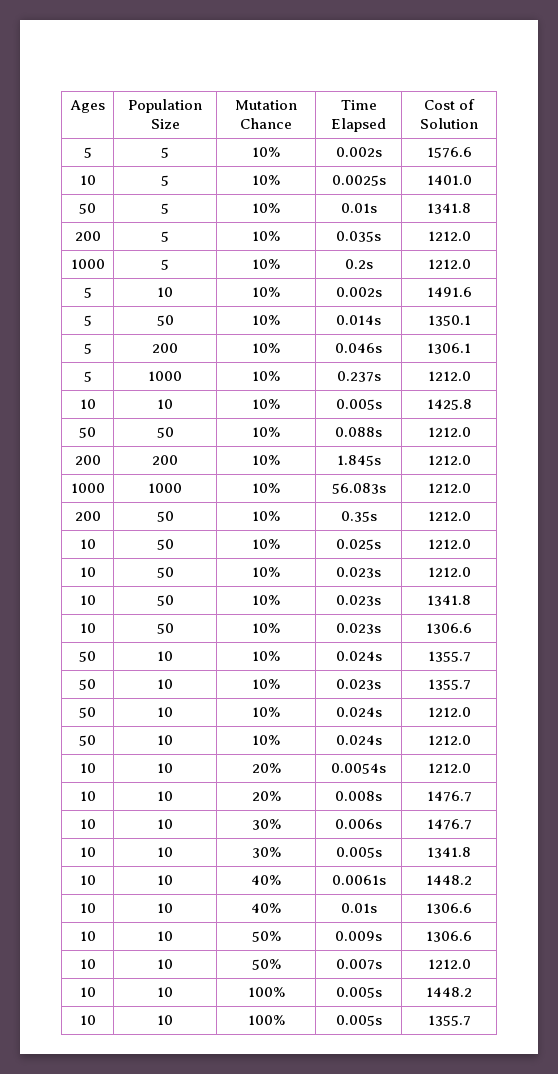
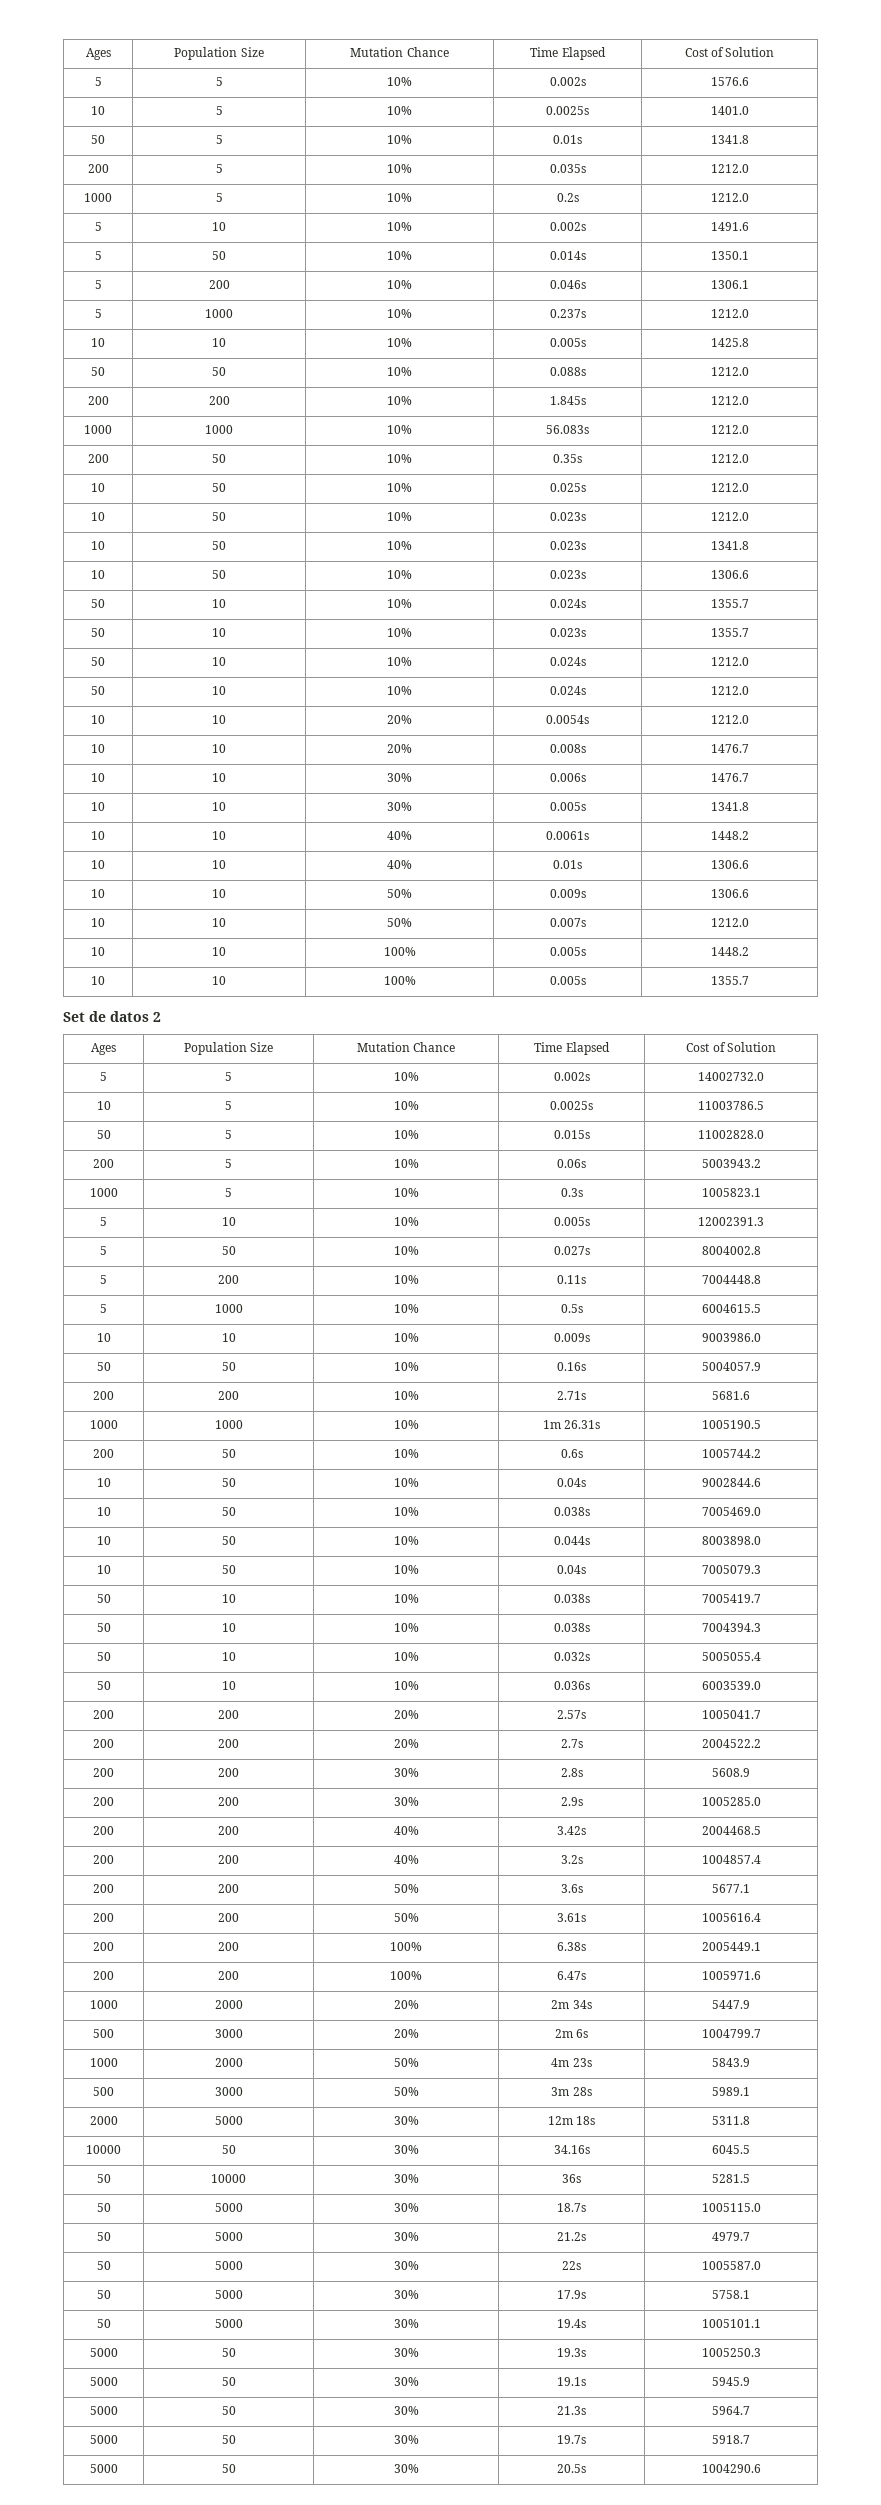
+ Set de datos 2
+ Ages | Population Size | Mutation Chance | Time Elapsed | Cost of Solution
+ 5 | 5 | 10% | 0.002s | 14002732.0
+ 10 | 5 | 10% | 0.0025s | 11003786.5
+ 50 | 5 | 10% | 0.015s | 11002828.0
+ 200 | 5 | 10% | 0.06s | 5003943.2
+ 1000 | 5 | 10% | 0.3s | 1005823.1
+ 5 | 10 | 10% | 0.005s | 12002391.3
+ 5 | 50 | 10% | 0.027s | 8004002.8
+ 5 | 200 | 10% | 0.11s | 7004448.8
+ 5 | 1000 | 10% | 0.5s | 6004615.5
+ 10 | 10 | 10% | 0.009s | 9003986.0
+ 50 | 50 | 10% | 0.16s | 5004057.9
+ 200 | 200 | 10% | 2.71s | 5681.6
+ 1000 | 1000 | 10% | 1m 26.31s | 1005190.5
+ 200 | 50 | 10% | 0.6s | 1005744.2
+ 10 | 50 | 10% | 0.04s | 9002844.6
+ 10 | 50 | 10% | 0.038s | 7005469.0
+ 10 | 50 | 10% | 0.044s | 8003898.0
+ 10 | 50 | 10% | 0.04s | 7005079.3
+ 50 | 10 | 10% | 0.038s | 7005419.7
+ 50 | 10 | 10% | 0.038s | 7004394.3
+ 50 | 10 | 10% | 0.032s | 5005055.4
+ 50 | 10 | 10% | 0.036s | 6003539.0
+ 200 | 200 | 20% | 2.57s | 1005041.7
+ 200 | 200 | 20% | 2.7s | 2004522.2
+ 200 | 200 | 30% | 2.8s | 5608.9
+ 200 | 200 | 30% | 2.9s | 1005285.0
+ 200 | 200 | 40% | 3.42s | 2004468.5
+ 200 | 200 | 40% | 3.2s | 1004857.4
+ 200 | 200 | 50% | 3.6s | 5677.1
+ 200 | 200 | 50% | 3.61s | 1005616.4
+ 200 | 200 | 100% | 6.38s | 2005449.1
+ 200 | 200 | 100% | 6.47s | 1005971.6
+ 1000 | 2000 | 20% | 2m 34s | 5447.9
+ 500 | 3000 | 20% | 2m 6s | 1004799.7
+ 1000 | 2000 | 50% | 4m 23s | 5843.9
+ 500 | 3000 | 50% | 3m 28s | 5989.1
+ 2000 | 5000 | 30% | 12m 18s | 5311.8
+ 10000 | 50 | 30% | 34.16s | 6045.5
+ 50 | 10000 | 30% | 36s | 5281.5
+ 50 | 5000 | 30% | 18.7s | 1005115.0
+ 50 | 5000 | 30% | 21.2s | 4979.7
+ 50 | 5000 | 30% | 22s | 1005587.0
+ 50 | 5000 | 30% | 17.9s | 5758.1
+ 50 | 5000 | 30% | 19.4s | 1005101.1
+ 5000 | 50 | 30% | 19.3s | 1005250.3
+ 5000 | 50 | 30% | 19.1s | 5945.9
+ 5000 | 50 | 30% | 21.3s | 5964.7
+ 5000 | 50 | 30% | 19.7s | 5918.7
+ 5000 | 50 | 30% | 20.5s | 1004290.6

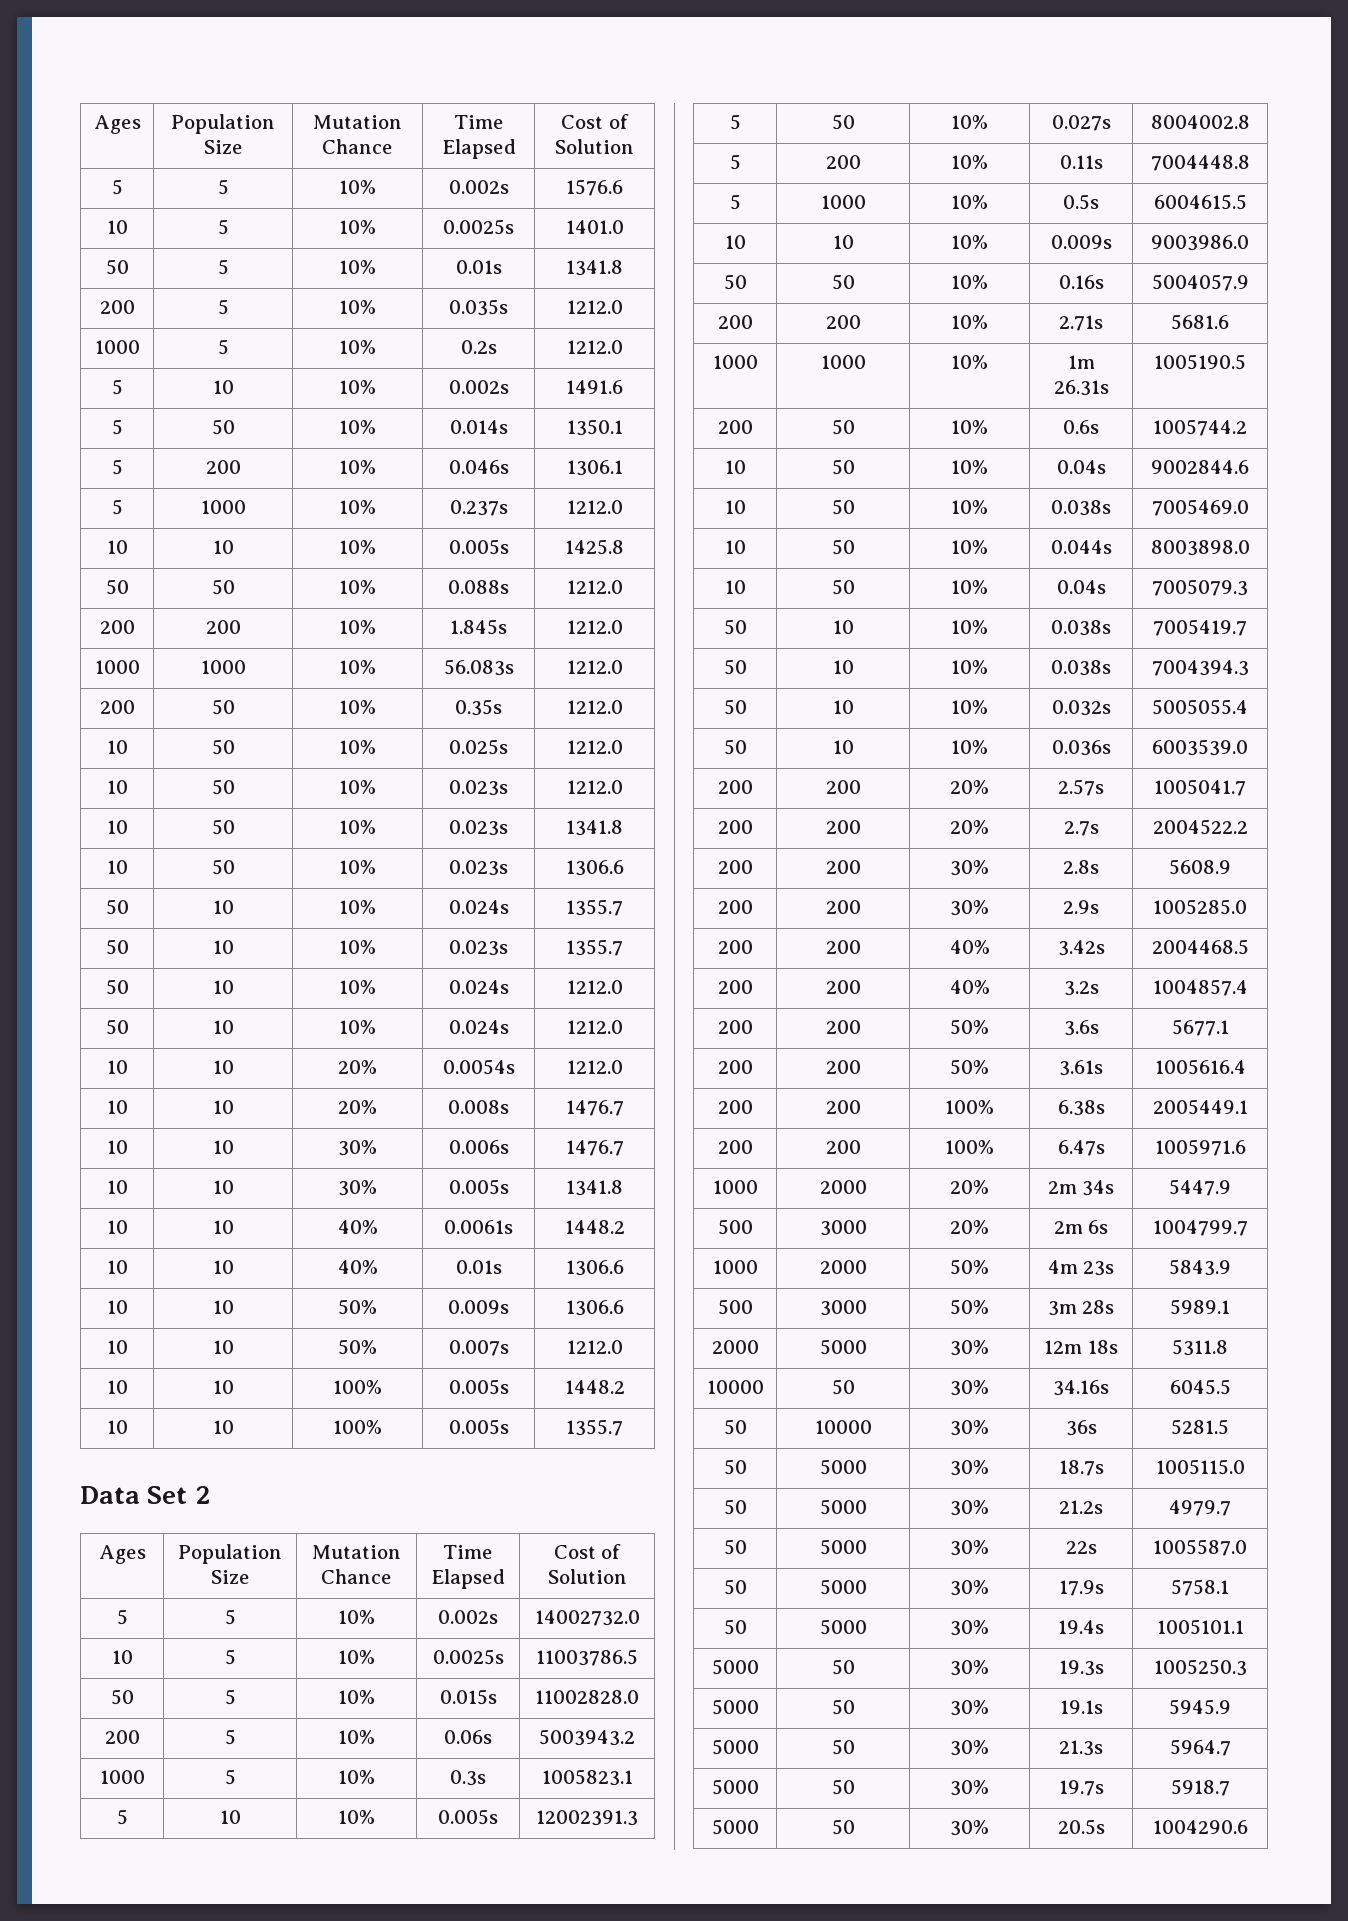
- Set de datos 2
+ Data Set 2

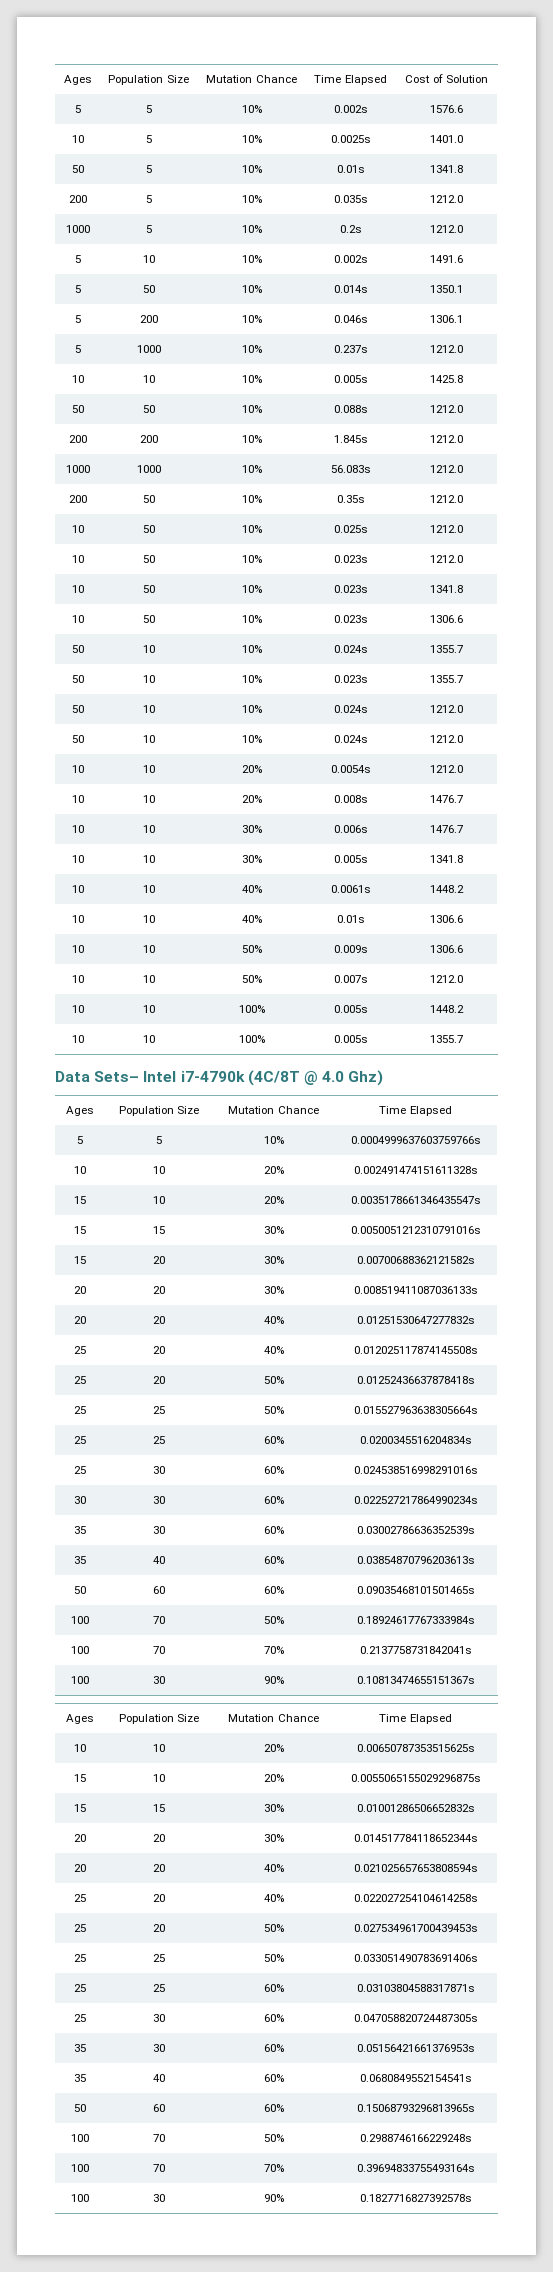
- Data Set 2
- Ages | Population Size | Mutation Chance | Time Elapsed | Cost of Solution
- 5 | 5 | 10% | 0.002s | 14002732.0
- 10 | 5 | 10% | 0.0025s | 11003786.5
- 50 | 5 | 10% | 0.015s | 11002828.0
- 200 | 5 | 10% | 0.06s | 5003943.2
- 1000 | 5 | 10% | 0.3s | 1005823.1
- 5 | 10 | 10% | 0.005s | 12002391.3
- 5 | 50 | 10% | 0.027s | 8004002.8
- 5 | 200 | 10% | 0.11s | 7004448.8
- 5 | 1000 | 10% | 0.5s | 6004615.5
- 10 | 10 | 10% | 0.009s | 9003986.0
- 50 | 50 | 10% | 0.16s | 5004057.9
- 200 | 200 | 10% | 2.71s | 5681.6
- 1000 | 1000 | 10% | 1m 26.31s | 1005190.5
- 200 | 50 | 10% | 0.6s | 1005744.2
- 10 | 50 | 10% | 0.04s | 9002844.6
- 10 | 50 | 10% | 0.038s | 7005469.0
- 10 | 50 | 10% | 0.044s | 8003898.0
- 10 | 50 | 10% | 0.04s | 7005079.3
- 50 | 10 | 10% | 0.038s | 7005419.7
- 50 | 10 | 10% | 0.038s | 7004394.3
- 50 | 10 | 10% | 0.032s | 5005055.4
- 50 | 10 | 10% | 0.036s | 6003539.0
- 200 | 200 | 20% | 2.57s | 1005041.7
- 200 | 200 | 20% | 2.7s | 2004522.2
- 200 | 200 | 30% | 2.8s | 5608.9
- 200 | 200 | 30% | 2.9s | 1005285.0
- 200 | 200 | 40% | 3.42s | 2004468.5
- 200 | 200 | 40% | 3.2s | 1004857.4
- 200 | 200 | 50% | 3.6s | 5677.1
- 200 | 200 | 50% | 3.61s | 1005616.4
- 200 | 200 | 100% | 6.38s | 2005449.1
- 200 | 200 | 100% | 6.47s | 1005971.6
- 1000 | 2000 | 20% | 2m 34s | 5447.9
- 500 | 3000 | 20% | 2m 6s | 1004799.7
- 1000 | 2000 | 50% | 4m 23s | 5843.9
- 500 | 3000 | 50% | 3m 28s | 5989.1
- 2000 | 5000 | 30% | 12m 18s | 5311.8
- 10000 | 50 | 30% | 34.16s | 6045.5
- 50 | 10000 | 30% | 36s | 5281.5
- 50 | 5000 | 30% | 18.7s | 1005115.0
- 50 | 5000 | 30% | 21.2s | 4979.7
- 50 | 5000 | 30% | 22s | 1005587.0
- 50 | 5000 | 30% | 17.9s | 5758.1
- 50 | 5000 | 30% | 19.4s | 1005101.1
- 5000 | 50 | 30% | 19.3s | 1005250.3
- 5000 | 50 | 30% | 19.1s | 5945.9
- 5000 | 50 | 30% | 21.3s | 5964.7
- 5000 | 50 | 30% | 19.7s | 5918.7
- 5000 | 50 | 30% | 20.5s | 1004290.6
+ Data Sets– Intel i7-4790k (4C/8T @ 4.0 Ghz)
+ Ages | Population Size | Mutation Chance | Time Elapsed
+ 5 | 5 | 10% | 0.0004999637603759766s
+ 10 | 10 | 20% | 0.002491474151611328s
+ 15 | 10 | 20% | 0.0035178661346435547s
+ 15 | 15 | 30% | 0.0050051212310791016s
+ 15 | 20 | 30% | 0.00700688362121582s
+ 20 | 20 | 30% | 0.008519411087036133s
+ 20 | 20 | 40% | 0.01251530647277832s
+ 25 | 20 | 40% | 0.012025117874145508s
+ 25 | 20 | 50% | 0.01252436637878418s
+ 25 | 25 | 50% | 0.015527963638305664s
+ 25 | 25 | 60% | 0.0200345516204834s
+ 25 | 30 | 60% | 0.024538516998291016s
+ 30 | 30 | 60% | 0.022527217864990234s
+ 35 | 30 | 60% | 0.03002786636352539s
+ 35 | 40 | 60% | 0.03854870796203613s
+ 50 | 60 | 60% | 0.09035468101501465s
+ 100 | 70 | 50% | 0.18924617767333984s
+ 100 | 70 | 70% | 0.2137758731842041s
+ 100 | 30 | 90% | 0.10813474655151367s
+ Ages | Population Size | Mutation Chance | Time Elapsed
+ 10 | 10 | 20% | 0.00650787353515625s
+ 15 | 10 | 20% | 0.0055065155029296875s
+ 15 | 15 | 30% | 0.01001286506652832s
+ 20 | 20 | 30% | 0.014517784118652344s
+ 20 | 20 | 40% | 0.021025657653808594s
+ 25 | 20 | 40% | 0.022027254104614258s
+ 25 | 20 | 50% | 0.027534961700439453s
+ 25 | 25 | 50% | 0.033051490783691406s
+ 25 | 25 | 60% | 0.03103804588317871s
+ 25 | 30 | 60% | 0.047058820724487305s
+ 35 | 30 | 60% | 0.05156421661376953s
+ 35 | 40 | 60% | 0.0680849552154541s
+ 50 | 60 | 60% | 0.15068793296813965s
+ 100 | 70 | 50% | 0.2988746166229248s
+ 100 | 70 | 70% | 0.39694833755493164s
+ 100 | 30 | 90% | 0.1827716827392578s

